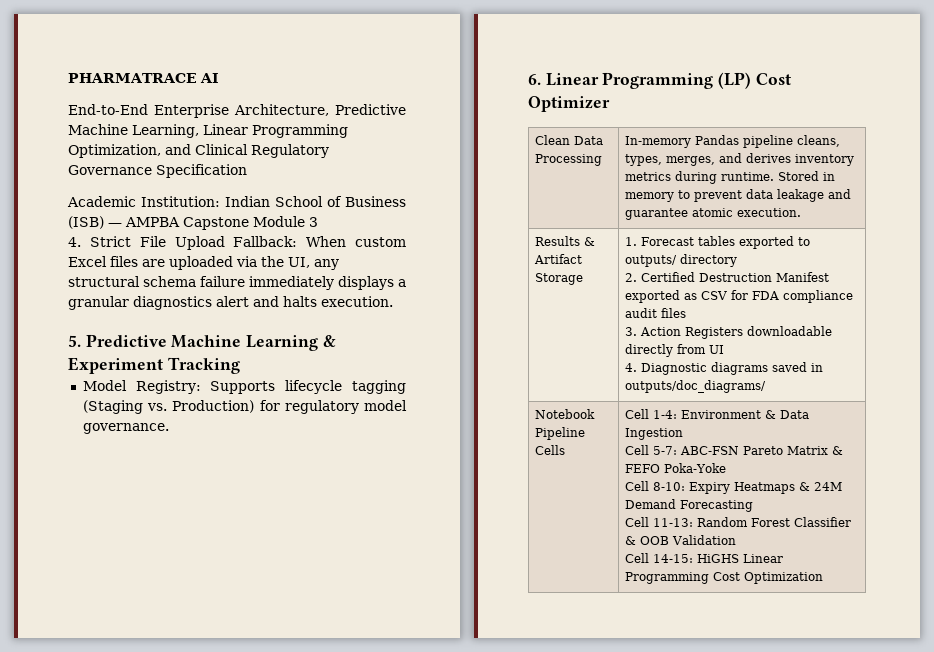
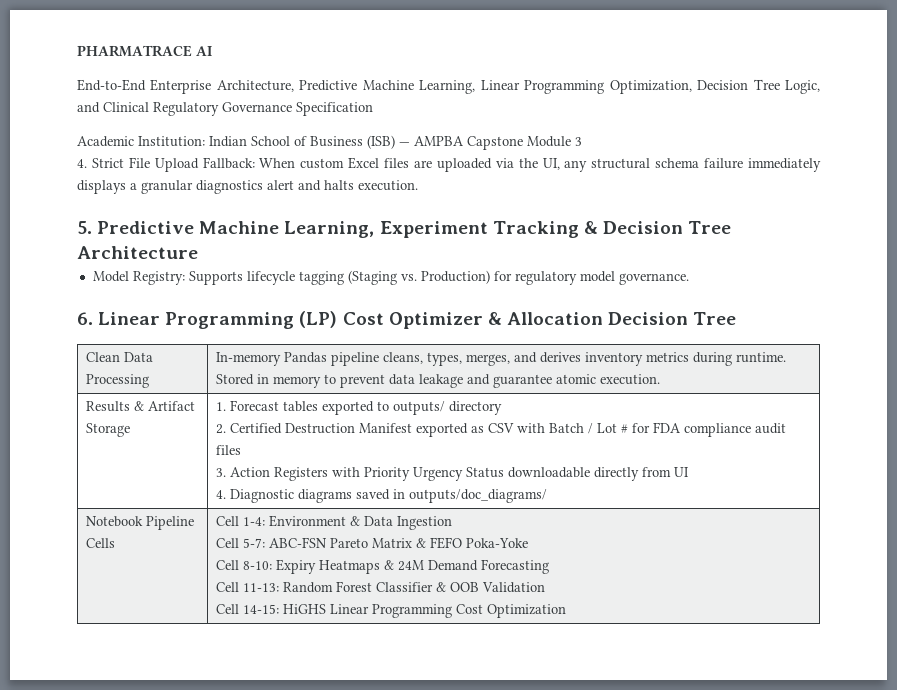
- End-to-End Enterprise Architecture, Predictive Machine Learning, Linear Programming Optimization, and Clinical Regulatory Governance Specification
+ End-to-End Enterprise Architecture, Predictive Machine Learning, Linear Programming Optimization, Decision Tree Logic, and Clinical Regulatory Governance Specification
- 5. Predictive Machine Learning & Experiment Tracking
+ 5. Predictive Machine Learning, Experiment Tracking & Decision Tree Architecture
- 6. Linear Programming (LP) Cost Optimizer
+ 6. Linear Programming (LP) Cost Optimizer & Allocation Decision Tree
- 2. Certified Destruction Manifest exported as CSV for FDA compliance audit files
+ 2. Certified Destruction Manifest exported as CSV with Batch / Lot # for FDA compliance audit files
- 3. Action Registers downloadable directly from UI
+ 3. Action Registers with Priority Urgency Status downloadable directly from UI

